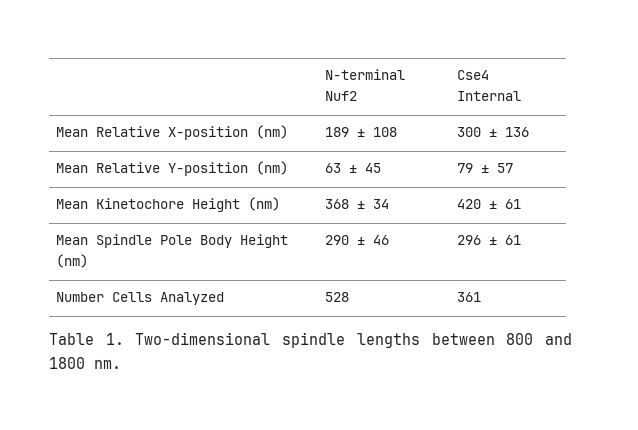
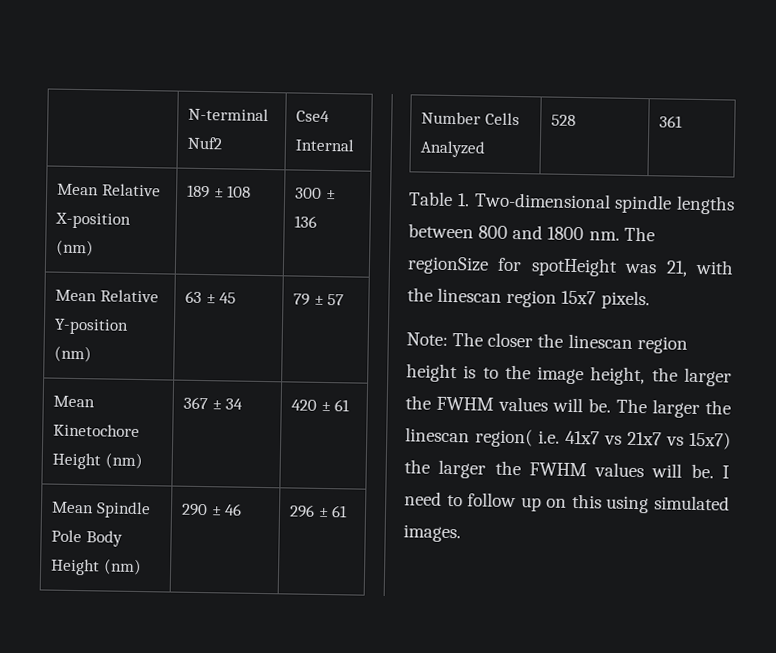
- Mean Kinetochore Height (nm) | 368 ± 34 | 420 ± 61
+ Mean Kinetochore Height (nm) | 367 ± 34 | 420 ± 61
+ The regionSize for spotHeight was 21, with the linescan region 15x7 pixels.
+ Note: The closer the linescan region height is to the image height, the larger the FWHM values will be. The larger the linescan region( i.e. 41x7 vs 21x7 vs 15x7) the larger the FWHM values will be. I need to follow up on this using simulated images.

